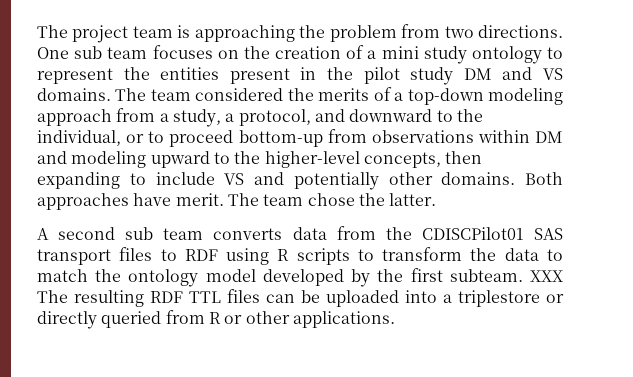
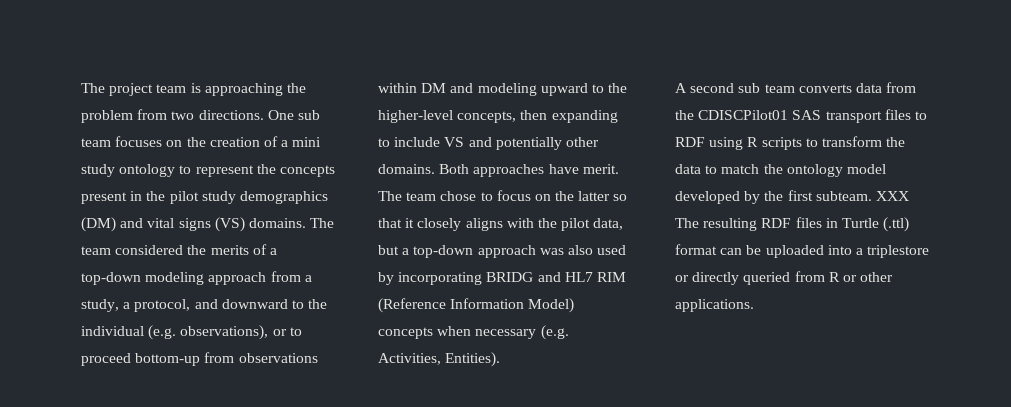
- One sub team focuses on the creation of a mini study ontology to represent the entities present in the pilot study DM and VS domains.
+ One sub team focuses on the creation of a mini study ontology to represent the concepts present in the pilot study demographics (DM) and vital signs (VS) domains.
- The team considered the merits of a top-down modeling approach from a study, a protocol, and downward to the individual, or to proceed bottom-up from observations within DM and modeling upward to the higher-level concepts, then expanding to include VS and potentially other domains.
+ The team considered the merits of a top-down modeling approach from a study, a protocol, and downward to the individual (e.g. observations), or to proceed bottom-up from observations within DM and modeling upward to the higher-level concepts, then expanding to include VS and potentially other domains.
- The team chose the latter.
+ The team chose to focus on the latter so that it closely aligns with the pilot data, but a top-down approach was also used by incorporating BRIDG and HL7 RIM (Reference Information Model) concepts when necessary (e.g. Activities, Entities).
- XXX The resulting RDF TTL files can be uploaded into a triplestore or directly queried from R or other applications.
+ XXX The resulting RDF files in Turtle (.ttl) format can be uploaded into a triplestore or directly queried from R or other applications.

